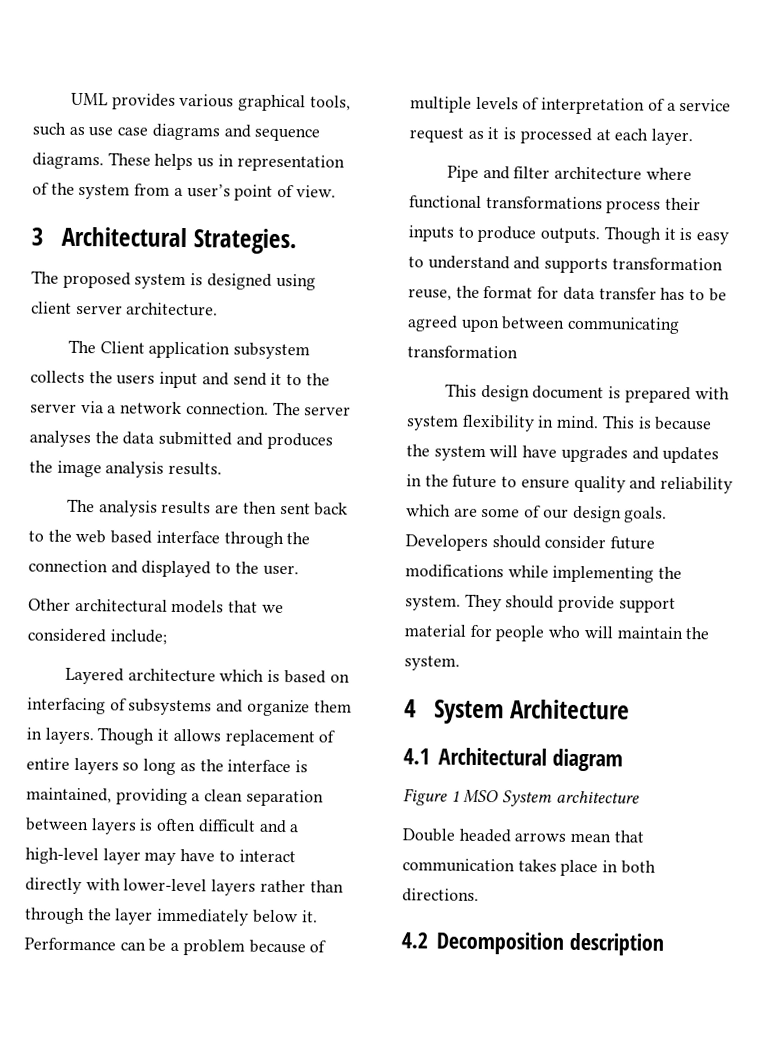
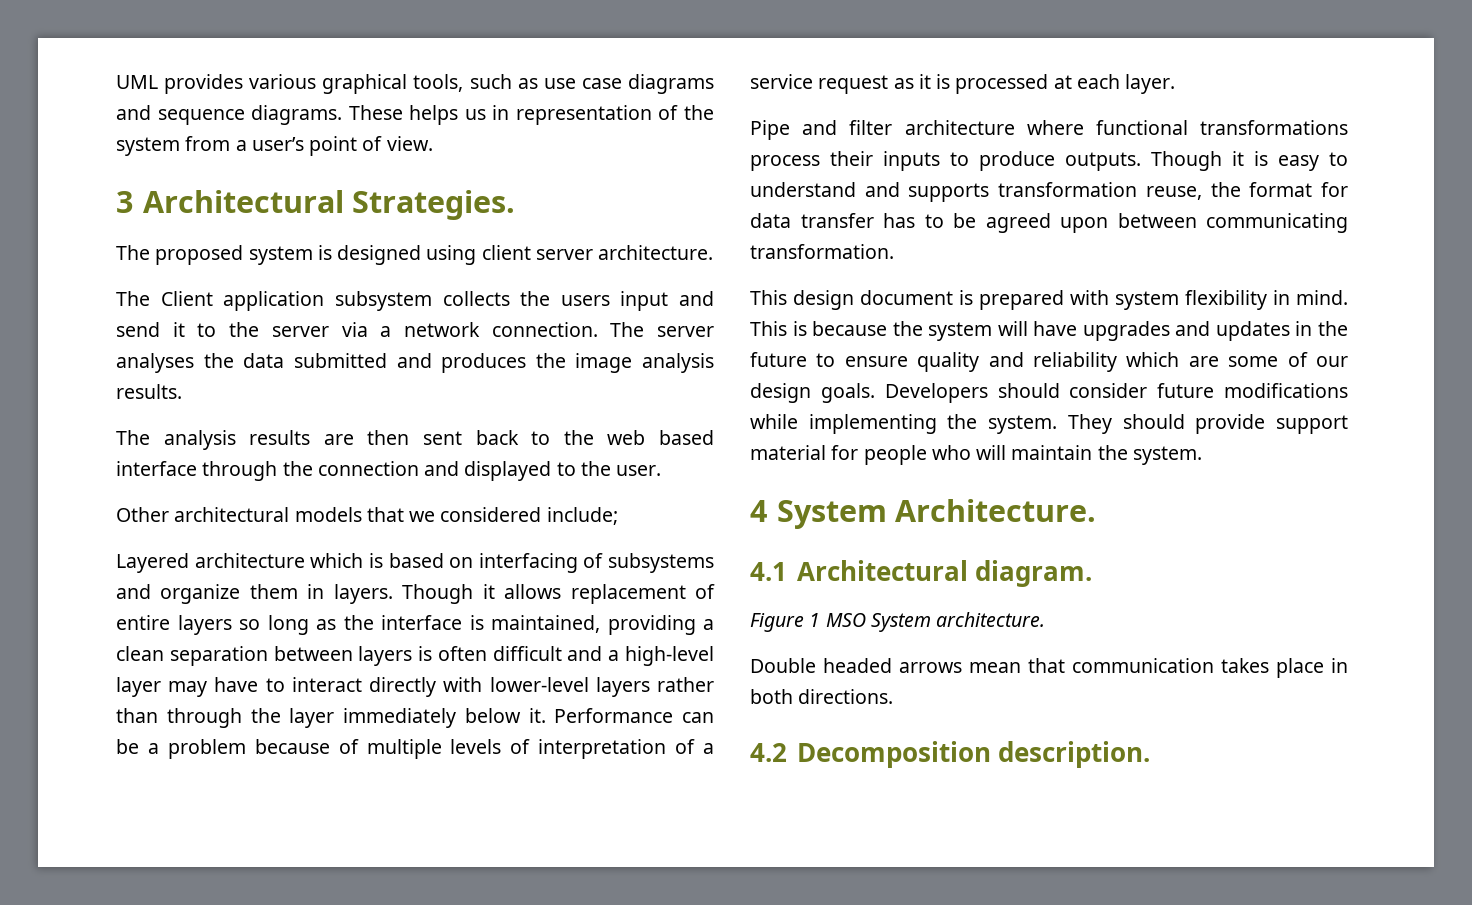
- Though it is easy to understand and supports transformation reuse, the format for data transfer has to be agreed upon between communicating transformation
+ Though it is easy to understand and supports transformation reuse, the format for data transfer has to be agreed upon between communicating transformation.
- 4 System Architecture
+ 4 System Architecture.
- 4.1 Architectural diagram
+ 4.1 Architectural diagram.
- Figure 1 MSO System architecture
+ Figure 1 MSO System architecture.
- 4.2 Decomposition description
+ 4.2 Decomposition description.

